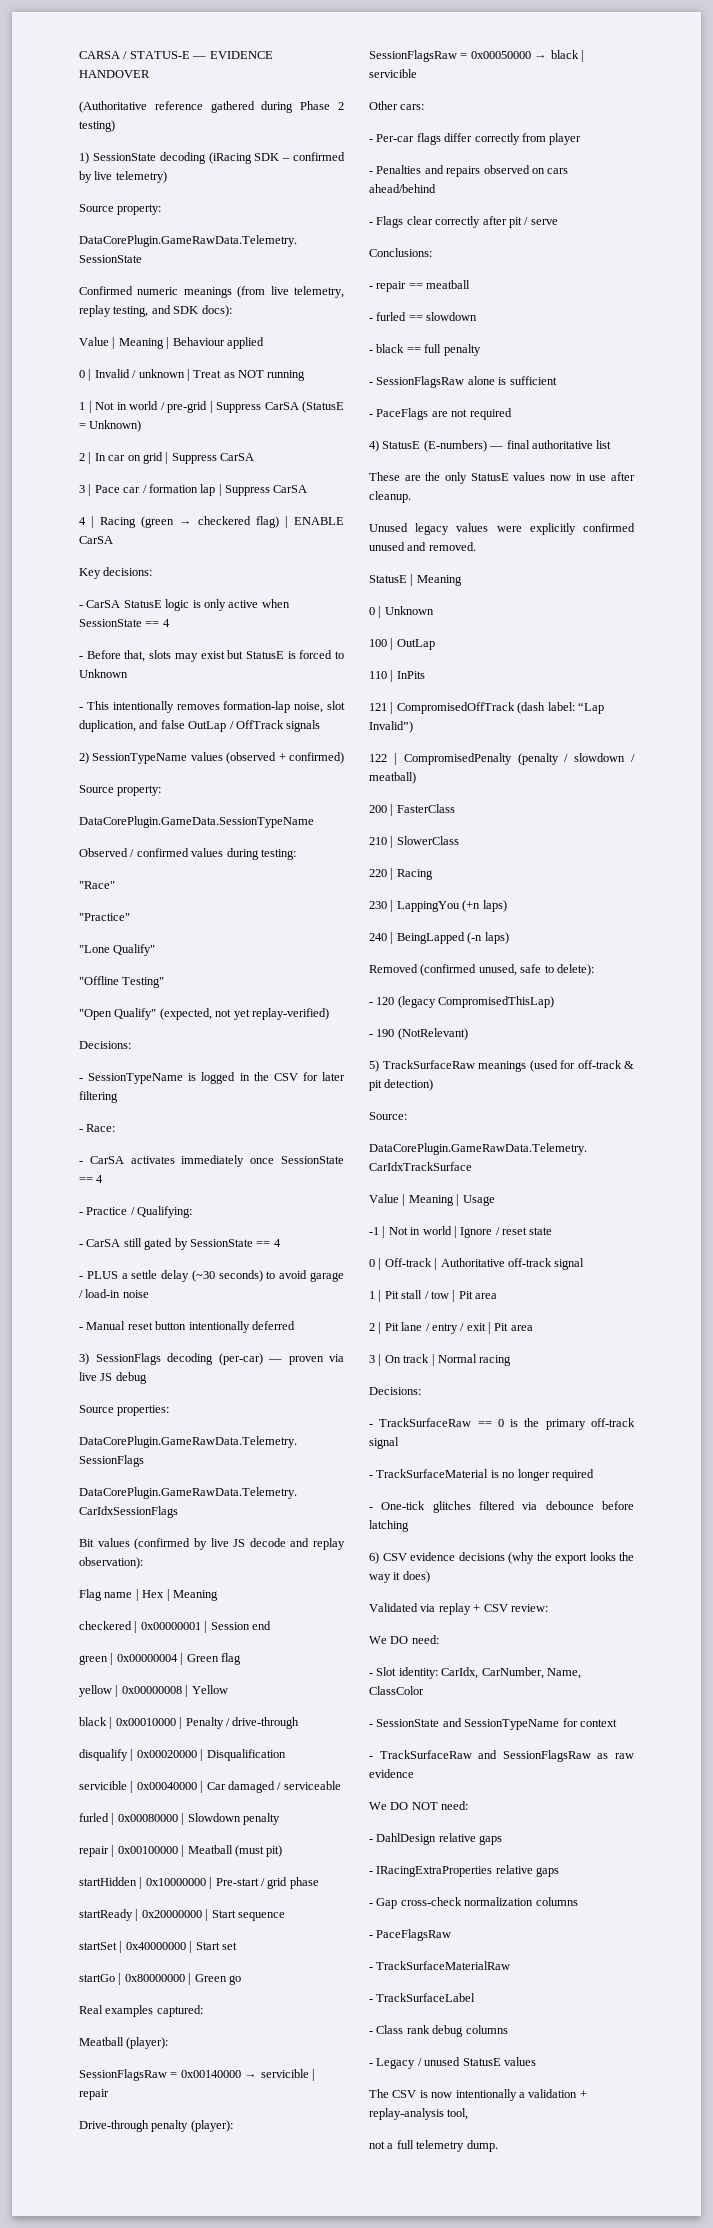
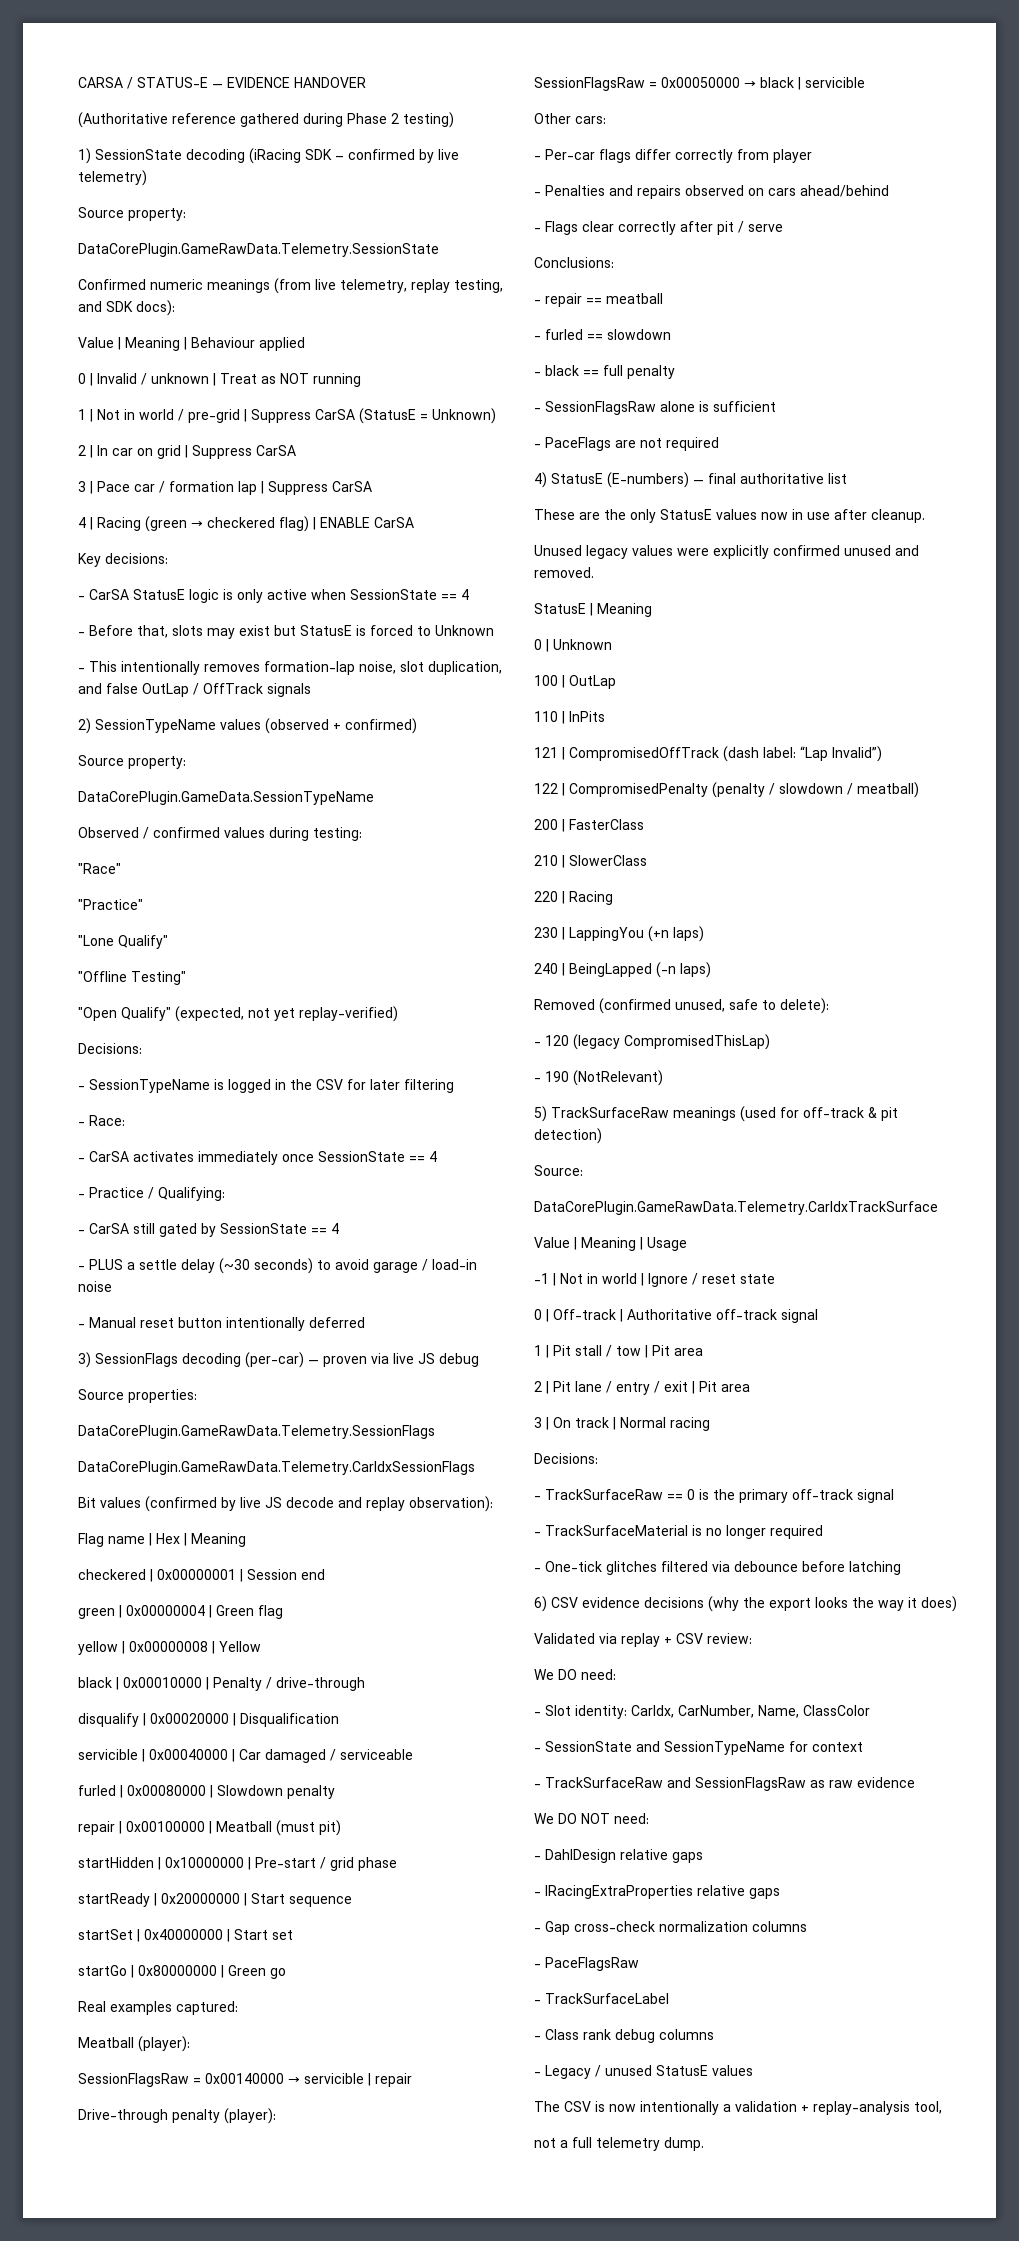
- - TrackSurfaceMaterialRaw

